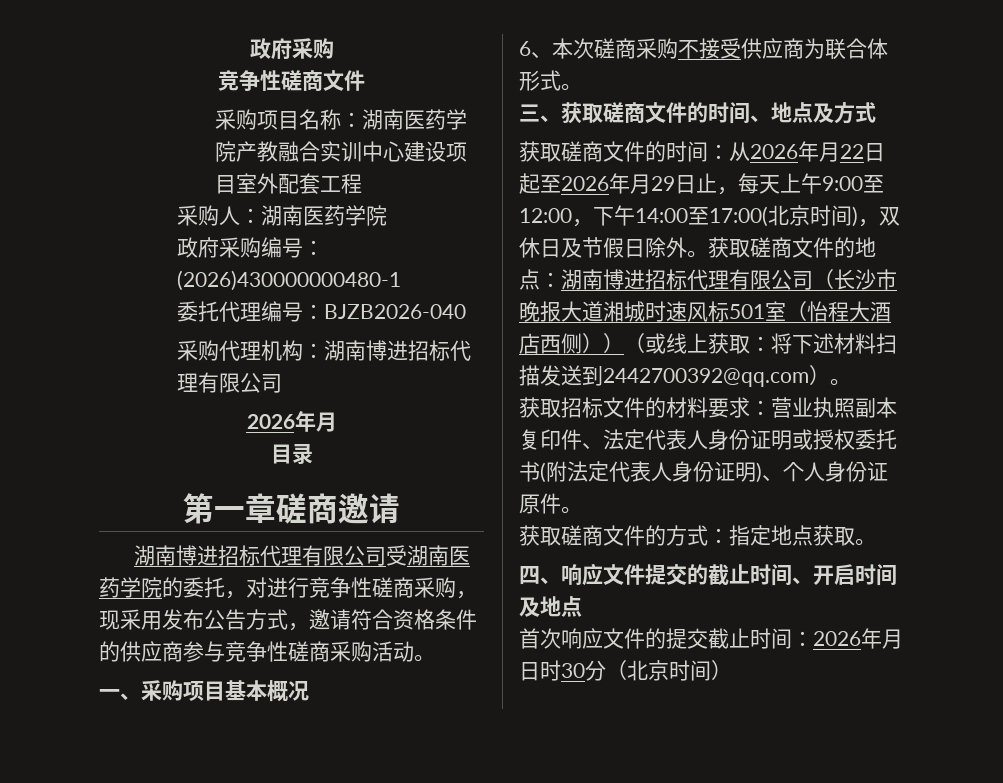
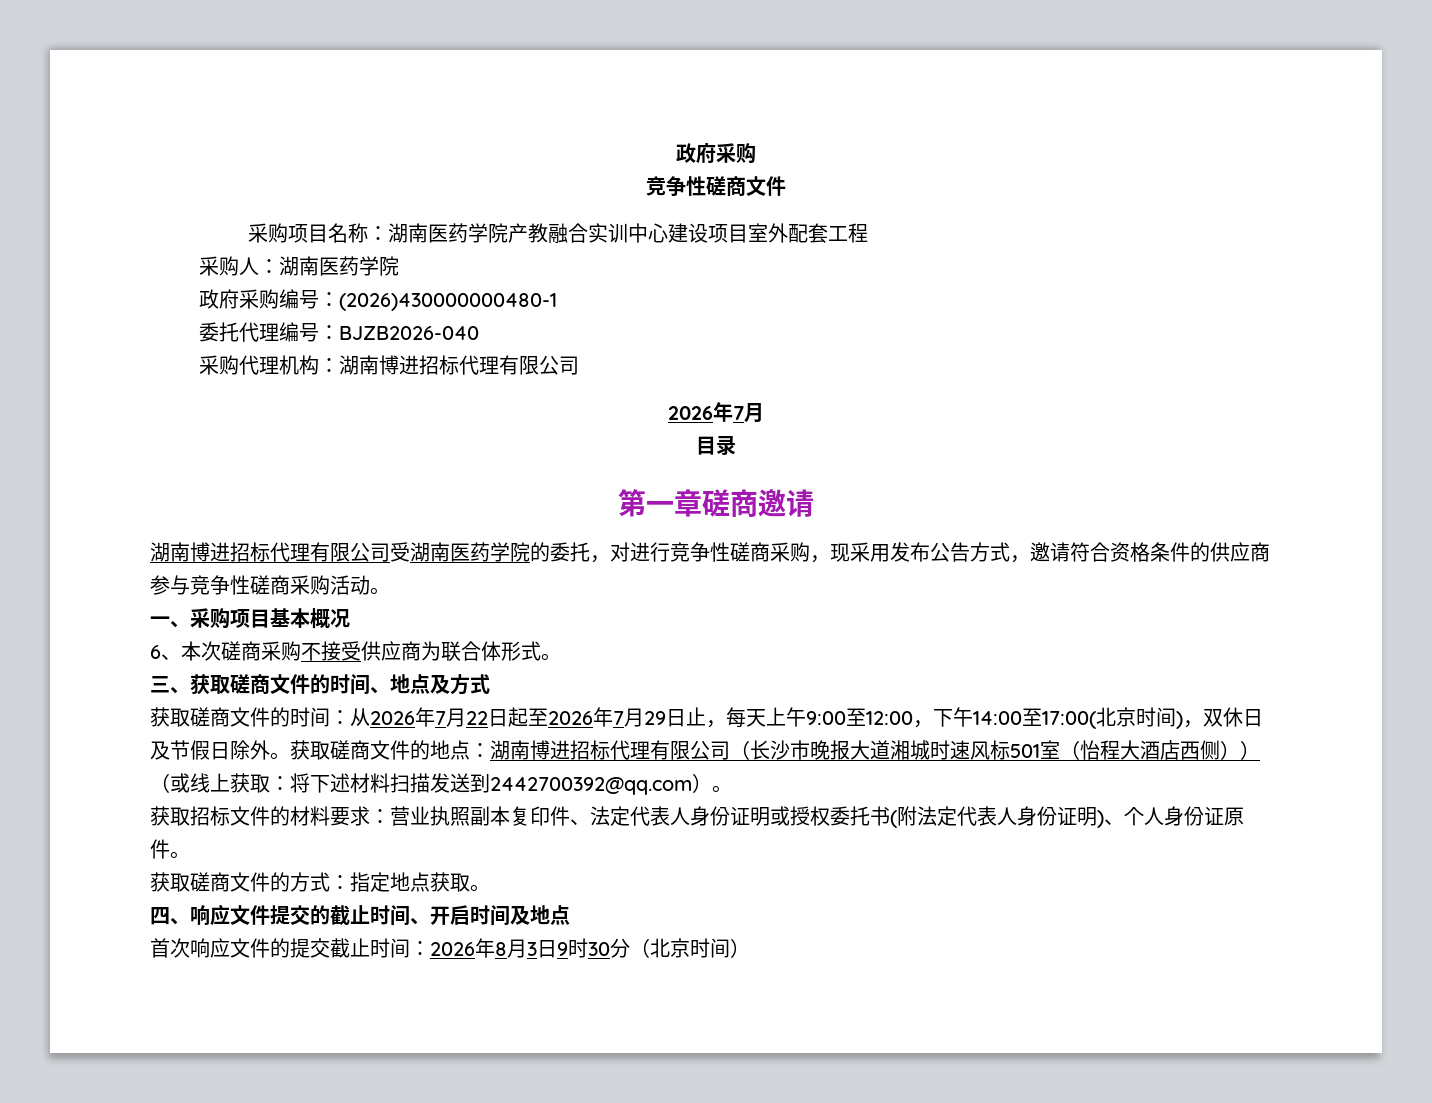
  采购代理机构：湖南博进招标代理有限公司
- 2026年月
+ 2026年7月
- 获取磋商文件的时间：从2026年月22日起至2026年月29日止，每天上午9:00至12:00，下午14:00至17:00(北京时间)，双休日及节假日除外。
+ 获取磋商文件的时间：从2026年7月22日起至2026年7月29日止，每天上午9:00至12:00，下午14:00至17:00(北京时间)，双休日及节假日除外。
- 首次响应文件的提交截止时间：2026年月日时30分（北京时间）
+ 首次响应文件的提交截止时间：2026年8月3日9时30分（北京时间）

